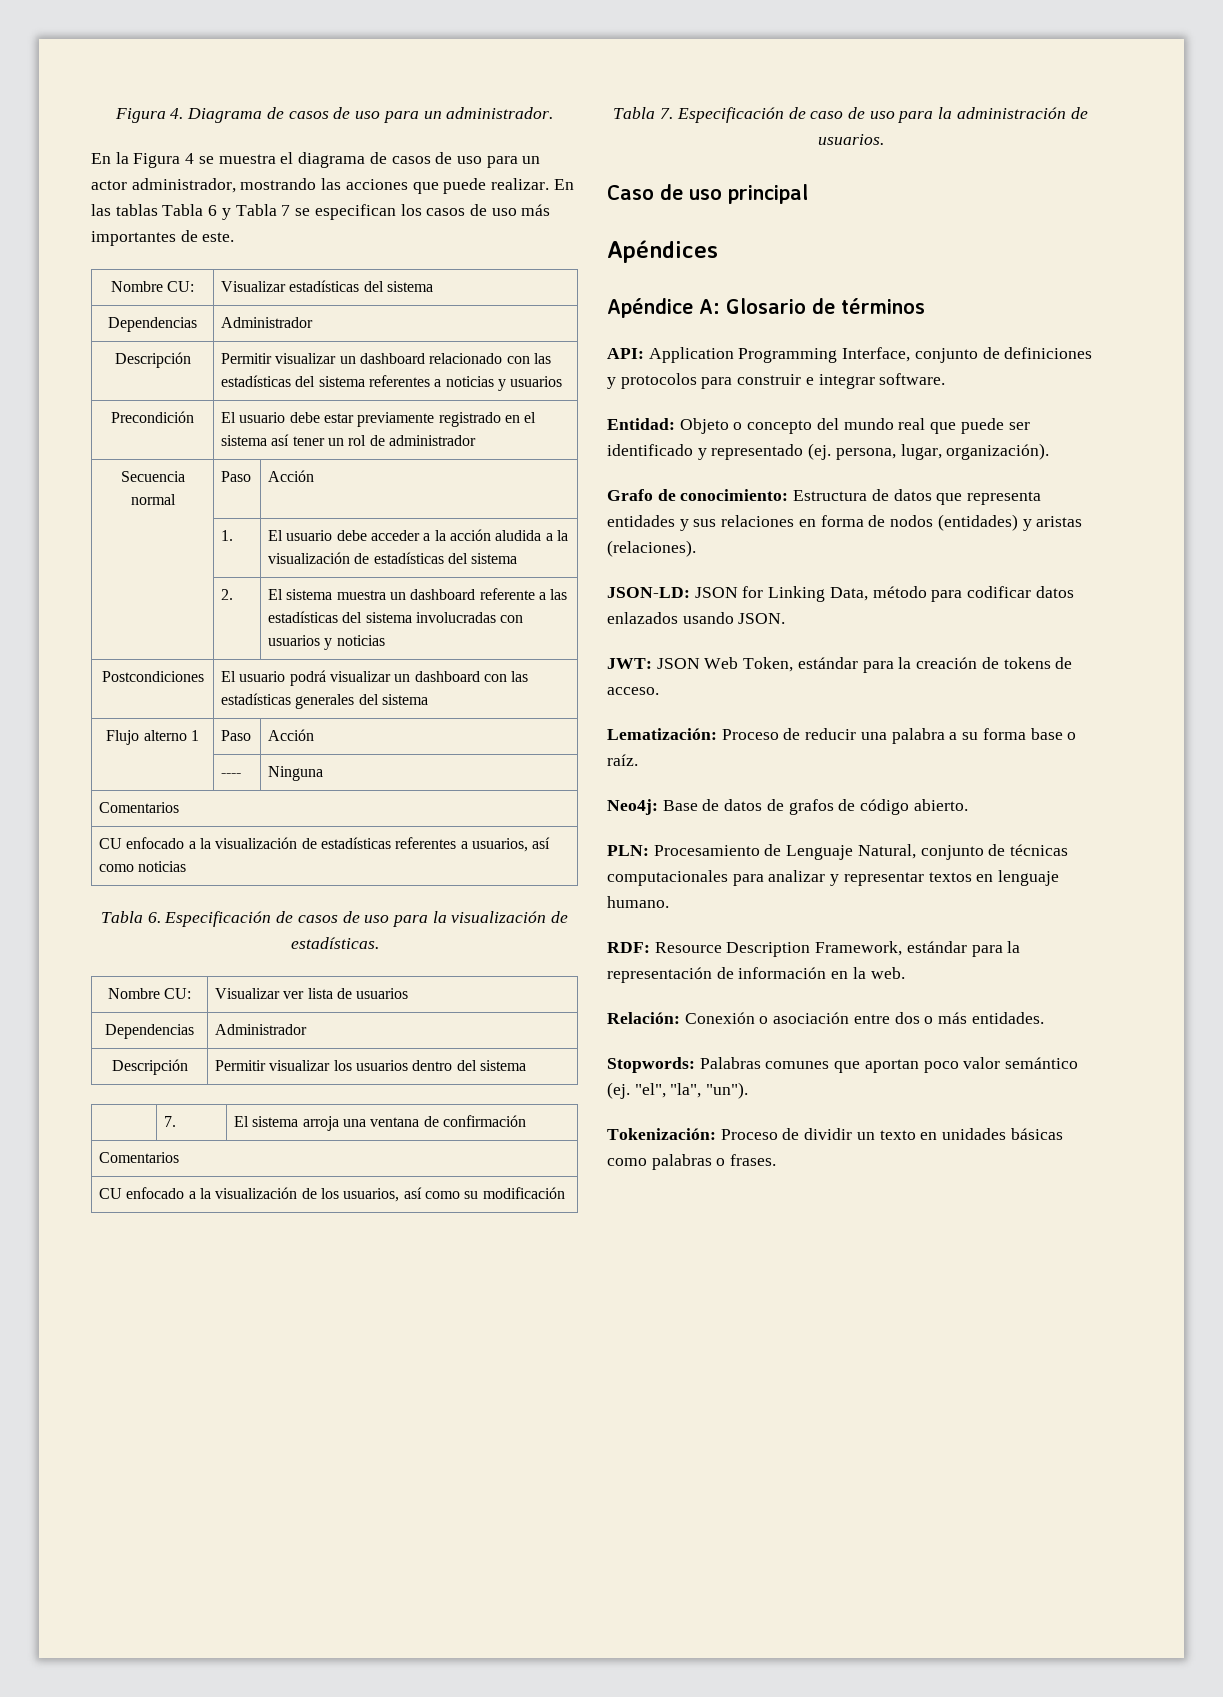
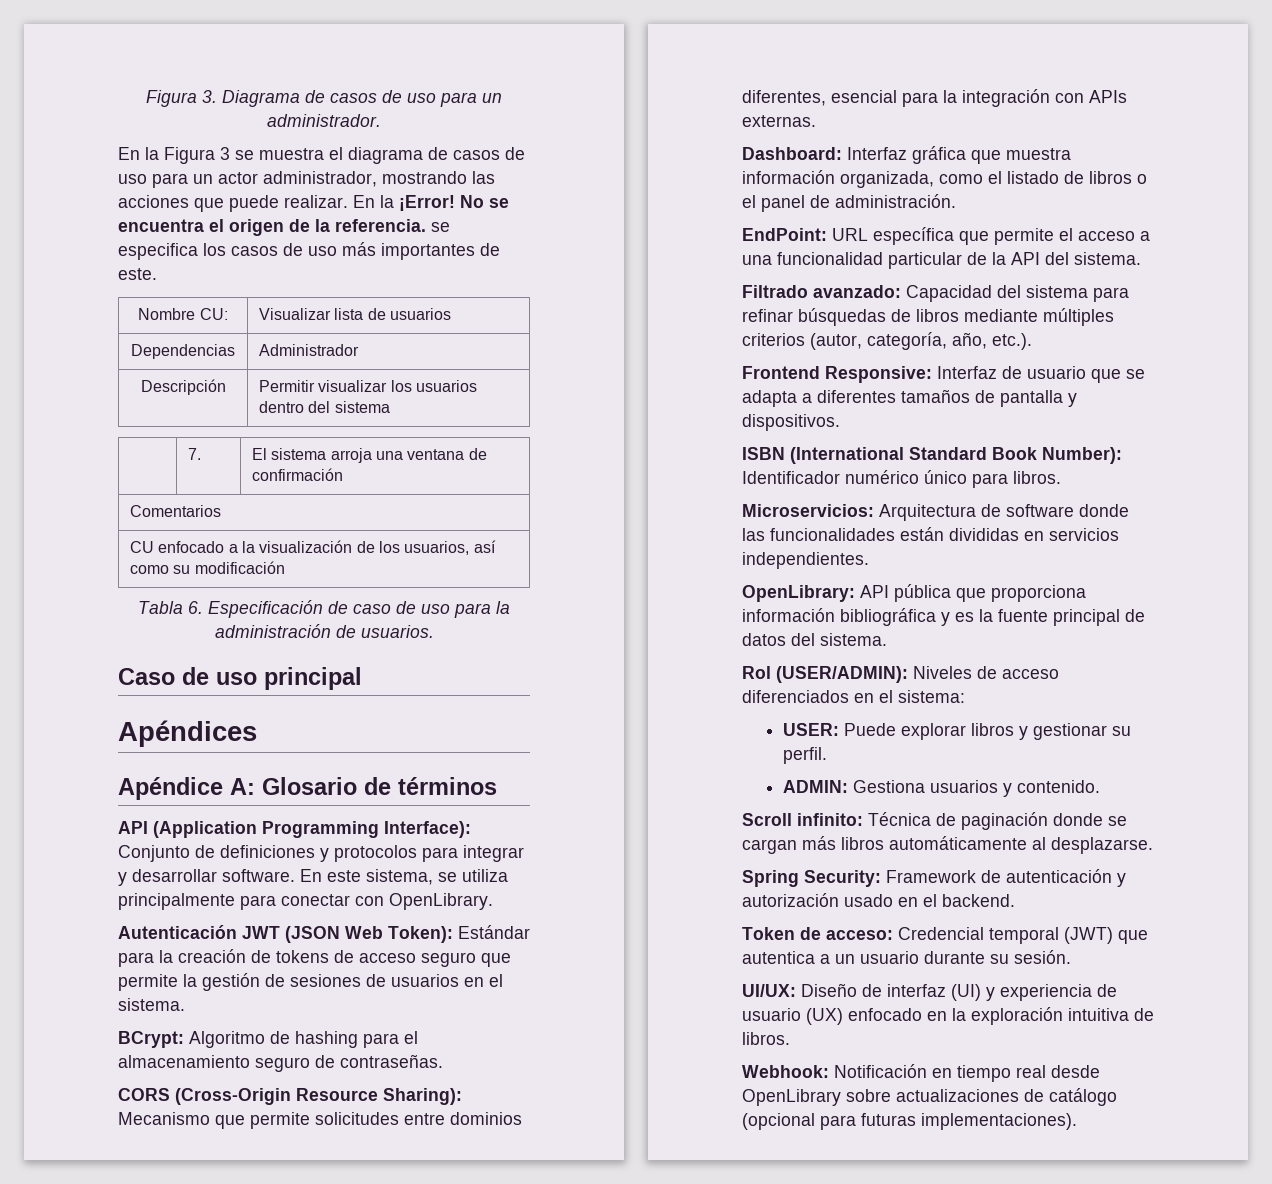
- Figura 4. Diagrama de casos de uso para un administrador.
+ Figura 3. Diagrama de casos de uso para un administrador.
- En la Figura 4 se muestra el diagrama de casos de uso para un actor administrador, mostrando las acciones que puede realizar.
+ En la Figura 3 se muestra el diagrama de casos de uso para un actor administrador, mostrando las acciones que puede realizar.
- En las tablas Tabla 6 y Tabla 7 se especifican los casos de uso más importantes de este.
+ En la ¡Error! No se encuentra el origen de la referencia. se especifica los casos de uso más importantes de este.
- Nombre CU: | Visualizar estadísticas del sistema
- Dependencias | Administrador
- Descripción | Permitir visualizar un dashboard relacionado con las estadísticas del sistema referentes a noticias y usuarios
- Precondición | El usuario debe estar previamente registrado en el sistema así tener un rol de administrador
- Secuencia normal | Paso | Acción
- | 1. | El usuario debe acceder a la acción aludida a la visualización de estadísticas del sistema
- | 2. | El sistema muestra un dashboard referente a las estadísticas del sistema involucradas con usuarios y noticias
- Postcondiciones | El usuario podrá visualizar un dashboard con las estadísticas generales del sistema
- Flujo alterno 1 | Paso | Acción
- | ---- | Ninguna
- Comentarios
- CU enfocado a la visualización de estadísticas referentes a usuarios, así como noticias
- Tabla 6. Especificación de casos de uso para la visualización de estadísticas.
- Nombre CU: | Visualizar ver lista de usuarios
+ Nombre CU: | Visualizar lista de usuarios
- Tabla 7. Especificación de caso de uso para la administración de usuarios.
+ Tabla 6. Especificación de caso de uso para la administración de usuarios.
- API: Application Programming Interface, conjunto de definiciones y protocolos para construir e integrar software.
- Entidad: Objeto o concepto del mundo real que puede ser identificado y representado (ej. persona, lugar, organización).
- Grafo de conocimiento: Estructura de datos que representa entidades y sus relaciones en forma de nodos (entidades) y aristas (relaciones).
- JSON-LD: JSON for Linking Data, método para codificar datos enlazados usando JSON.
- JWT: JSON Web Token, estándar para la creación de tokens de acceso.
- Lematización: Proceso de reducir una palabra a su forma base o raíz.
- Neo4j: Base de datos de grafos de código abierto.
- PLN: Procesamiento de Lenguaje Natural, conjunto de técnicas computacionales para analizar y representar textos en lenguaje humano.
- RDF: Resource Description Framework, estándar para la representación de información en la web.
- Relación: Conexión o asociación entre dos o más entidades.
- Stopwords: Palabras comunes que aportan poco valor semántico (ej. "el", "la", "un").
- Tokenización: Proceso de dividir un texto en unidades básicas como palabras o frases.
+ API (Application Programming Interface): Conjunto de definiciones y protocolos para integrar y desarrollar software. En este sistema, se utiliza principalmente para conectar con OpenLibrary.
+ Autenticación JWT (JSON Web Token): Estándar para la creación de tokens de acceso seguro que permite la gestión de sesiones de usuarios en el sistema.
+ BCrypt: Algoritmo de hashing para el almacenamiento seguro de contraseñas.
+ CORS (Cross-Origin Resource Sharing): Mecanismo que permite solicitudes entre dominios diferentes, esencial para la integración con APIs externas.
+ Dashboard: Interfaz gráfica que muestra información organizada, como el listado de libros o el panel de administración.
+ EndPoint: URL específica que permite el acceso a una funcionalidad particular de la API del sistema.
+ Filtrado avanzado: Capacidad del sistema para refinar búsquedas de libros mediante múltiples criterios (autor, categoría, año, etc.).
+ Frontend Responsive: Interfaz de usuario que se adapta a diferentes tamaños de pantalla y dispositivos.
+ ISBN (International Standard Book Number): Identificador numérico único para libros.
+ Microservicios: Arquitectura de software donde las funcionalidades están divididas en servicios independientes.
+ OpenLibrary: API pública que proporciona información bibliográfica y es la fuente principal de datos del sistema.
+ Rol (USER/ADMIN): Niveles de acceso diferenciados en el sistema:
+ USER: Puede explorar libros y gestionar su perfil.
+ ADMIN: Gestiona usuarios y contenido.
+ Scroll infinito: Técnica de paginación donde se cargan más libros automáticamente al desplazarse.
+ Spring Security: Framework de autenticación y autorización usado en el backend.
+ Token de acceso: Credencial temporal (JWT) que autentica a un usuario durante su sesión.
+ UI/UX: Diseño de interfaz (UI) y experiencia de usuario (UX) enfocado en la exploración intuitiva de libros.
+ Webhook: Notificación en tiempo real desde OpenLibrary sobre actualizaciones de catálogo (opcional para futuras implementaciones).

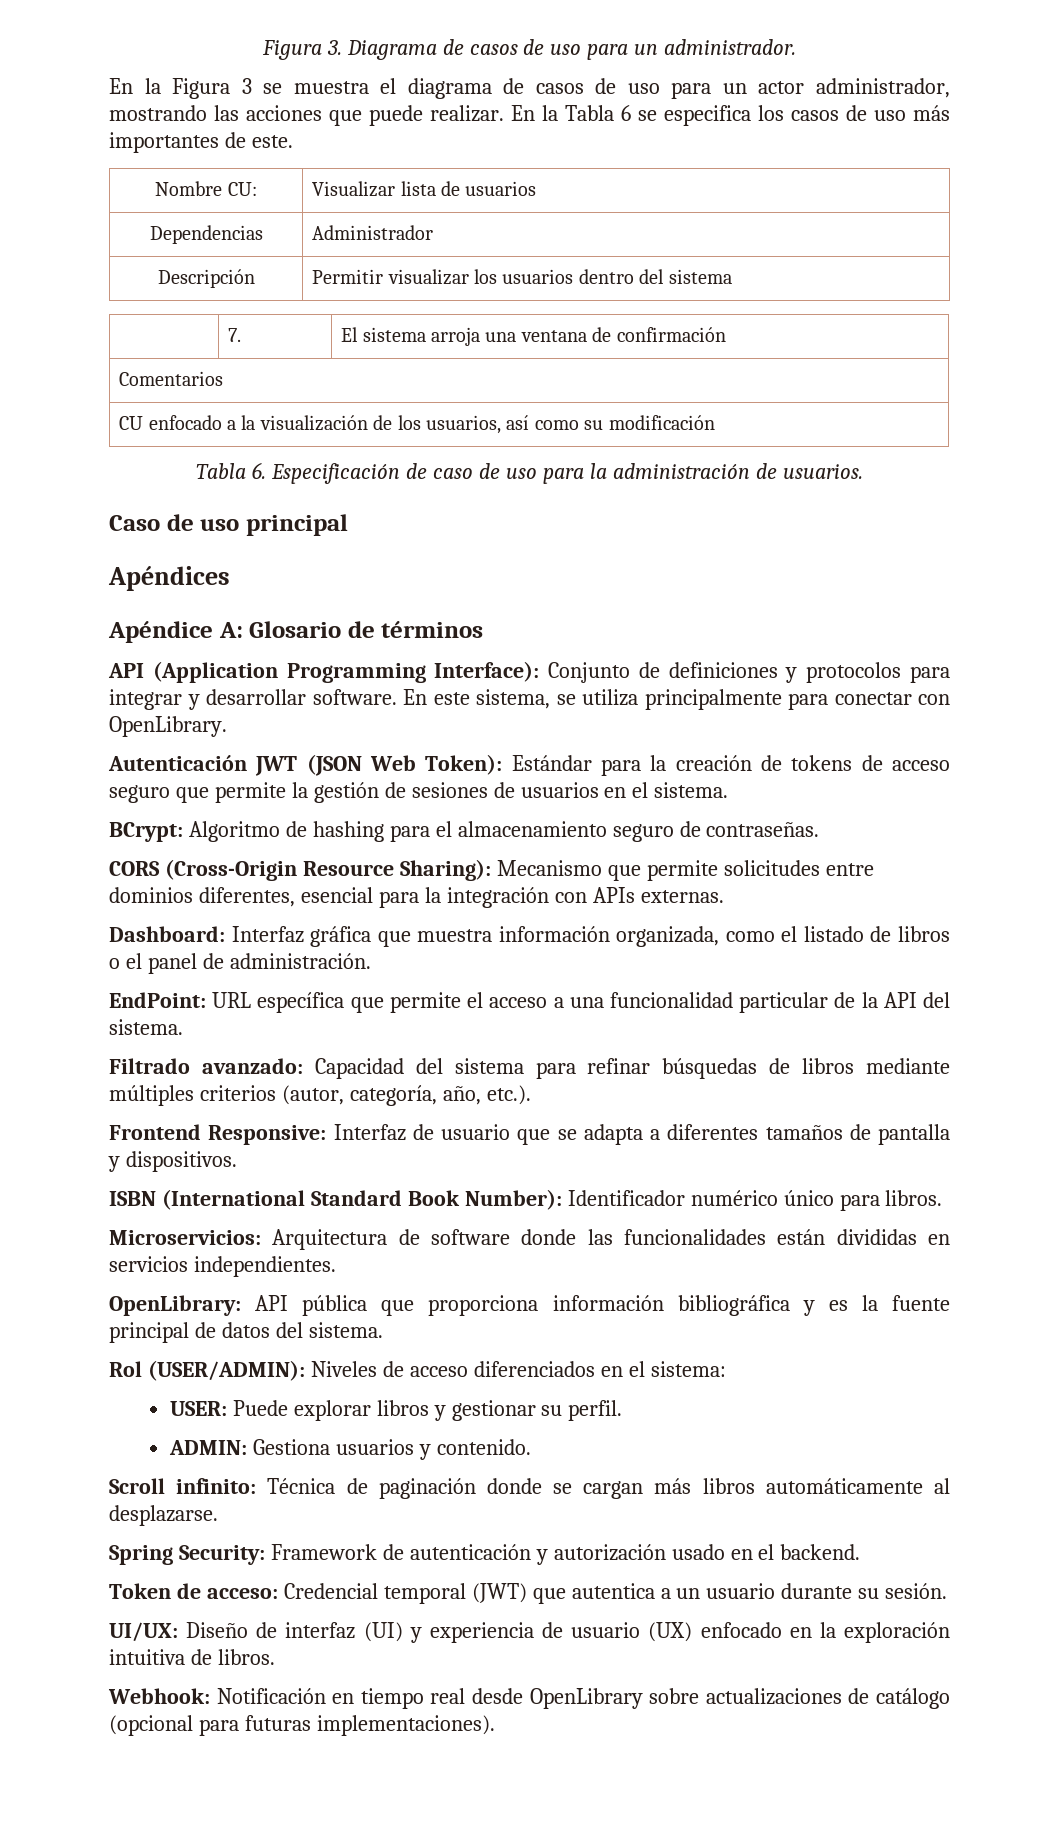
- En la ¡Error! No se encuentra el origen de la referencia. se especifica los casos de uso más importantes de este.
+ En la Tabla 6 se especifica los casos de uso más importantes de este.

